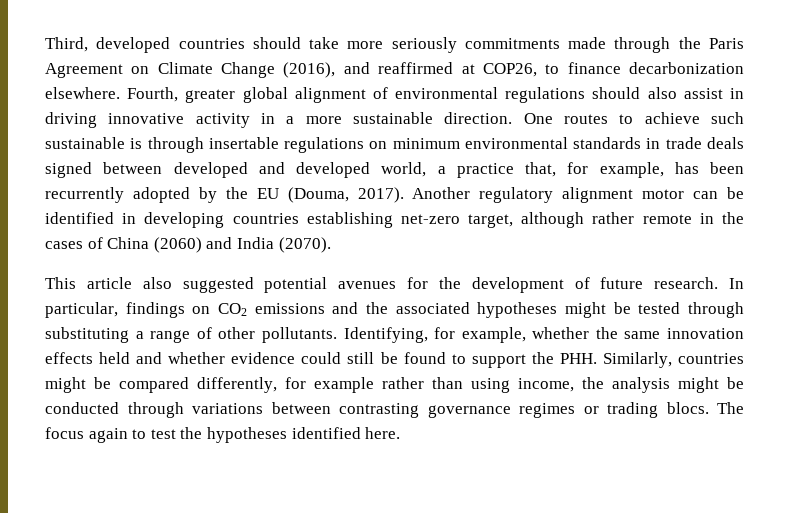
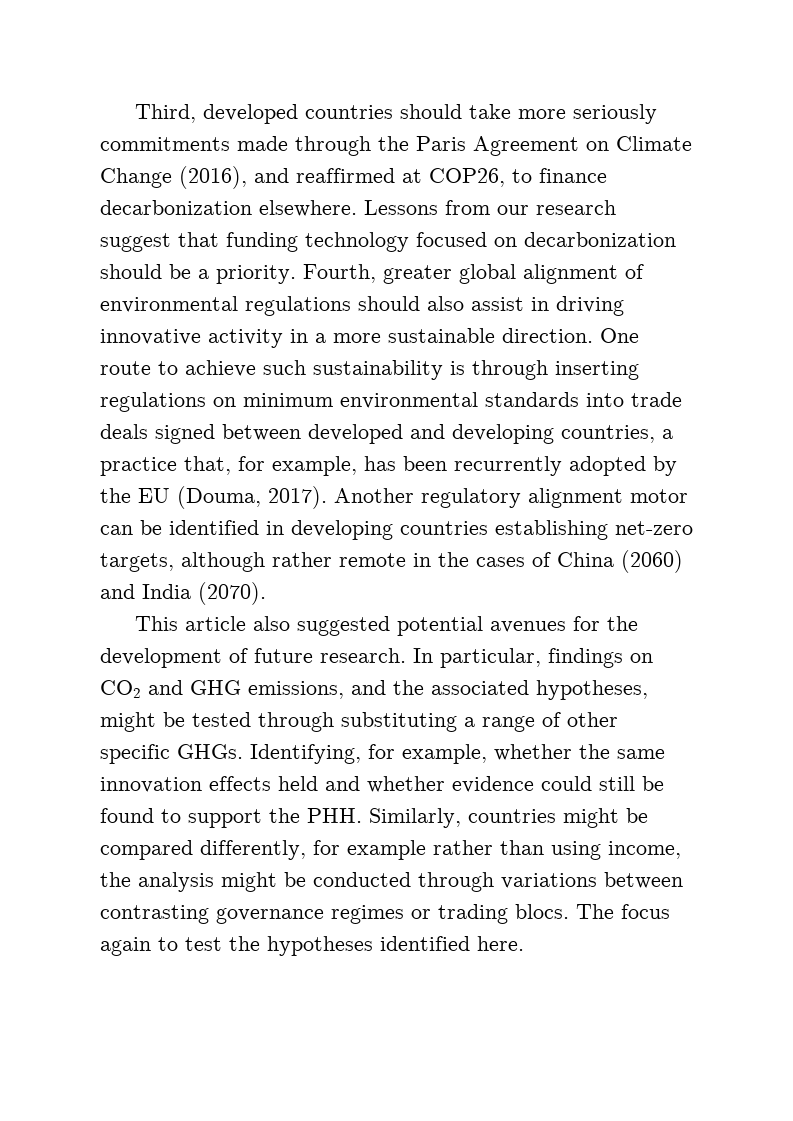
+ Lessons from our research suggest that funding technology focused on decarbonization should be a priority.
- One routes to achieve such sustainable is through insertable regulations on minimum environmental standards in trade deals signed between developed and developed world, a practice that, for example, has been recurrently adopted by the EU (Douma, 2017).
+ One route to achieve such sustainability is through inserting regulations on minimum environmental standards into trade deals signed between developed and developing countries, a practice that, for example, has been recurrently adopted by the EU (Douma, 2017).
- Another regulatory alignment motor can be identified in developing countries establishing net-zero target, although rather remote in the cases of China (2060) and India (2070).
+ Another regulatory alignment motor can be identified in developing countries establishing net-zero targets, although rather remote in the cases of China (2060) and India (2070).
- In particular, findings on CO2 emissions and the associated hypotheses might be tested through substituting a range of other pollutants.
+ In particular, findings on CO2 and GHG emissions, and the associated hypotheses, might be tested through substituting a range of other specific GHGs.

